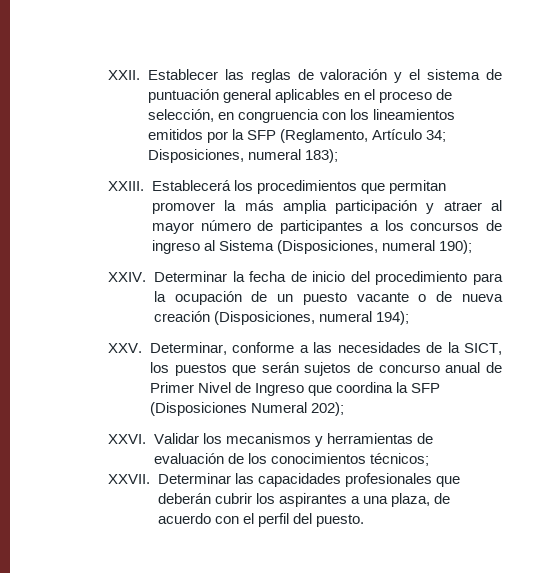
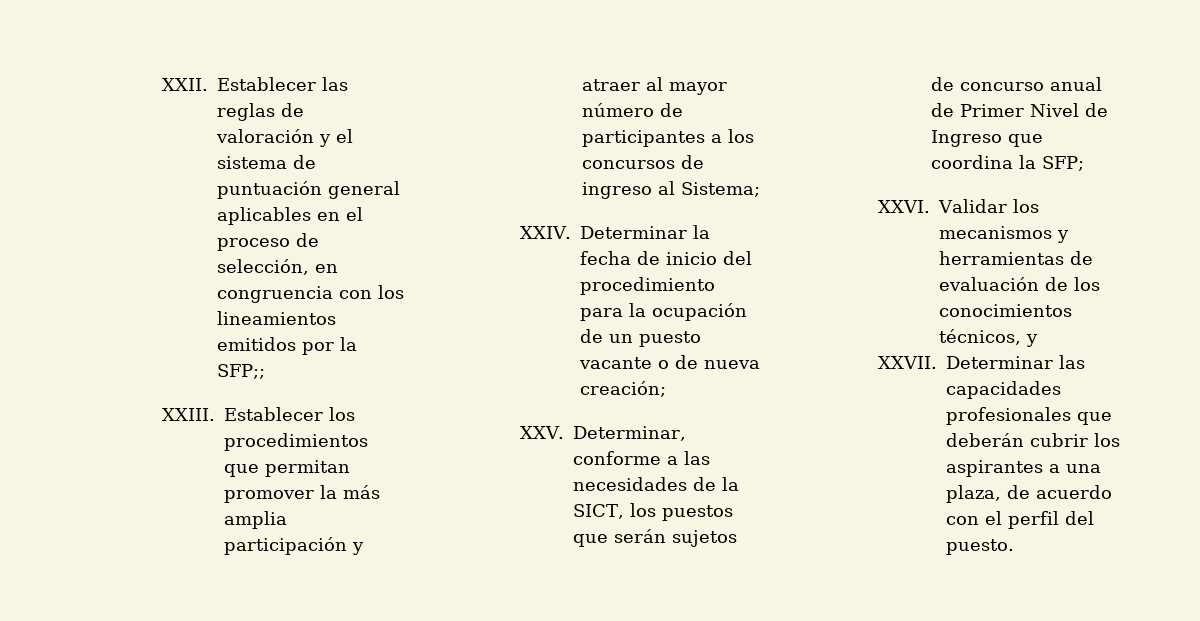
- Establecer las reglas de valoración y el sistema de puntuación general aplicables en el proceso de selección, en congruencia con los lineamientos emitidos por la SFP (Reglamento, Artículo 34; Disposiciones, numeral 183);
+ Establecer las reglas de valoración y el sistema de puntuación general aplicables en el proceso de selección, en congruencia con los lineamientos emitidos por la SFP;;
- Establecerá los procedimientos que permitan promover la más amplia participación y atraer al mayor número de participantes a los concursos de ingreso al Sistema (Disposiciones, numeral 190);
+ Establecer los procedimientos que permitan promover la más amplia participación y atraer al mayor número de participantes a los concursos de ingreso al Sistema;
- Determinar la fecha de inicio del procedimiento para la ocupación de un puesto vacante o de nueva creación (Disposiciones, numeral 194);
+ Determinar la fecha de inicio del procedimiento para la ocupación de un puesto vacante o de nueva creación;
- XXV. Determinar, conforme a las necesidades de la SICT, los puestos que serán sujetos de concurso anual de Primer Nivel de Ingreso que coordina la SFP (Disposiciones Numeral 202);
+ XXV. Determinar, conforme a las necesidades de la SICT, los puestos que serán sujetos de concurso anual de Primer Nivel de Ingreso que coordina la SFP;
- Validar los mecanismos y herramientas de evaluación de los conocimientos técnicos;
+ Validar los mecanismos y herramientas de evaluación de los conocimientos técnicos, y

